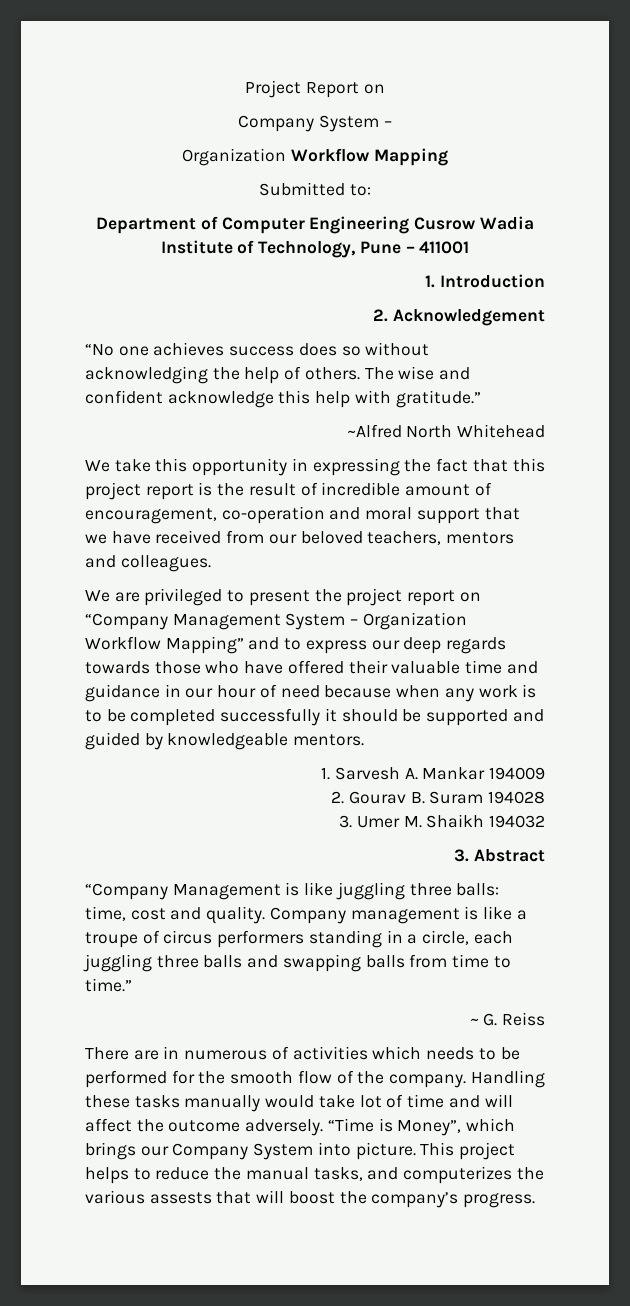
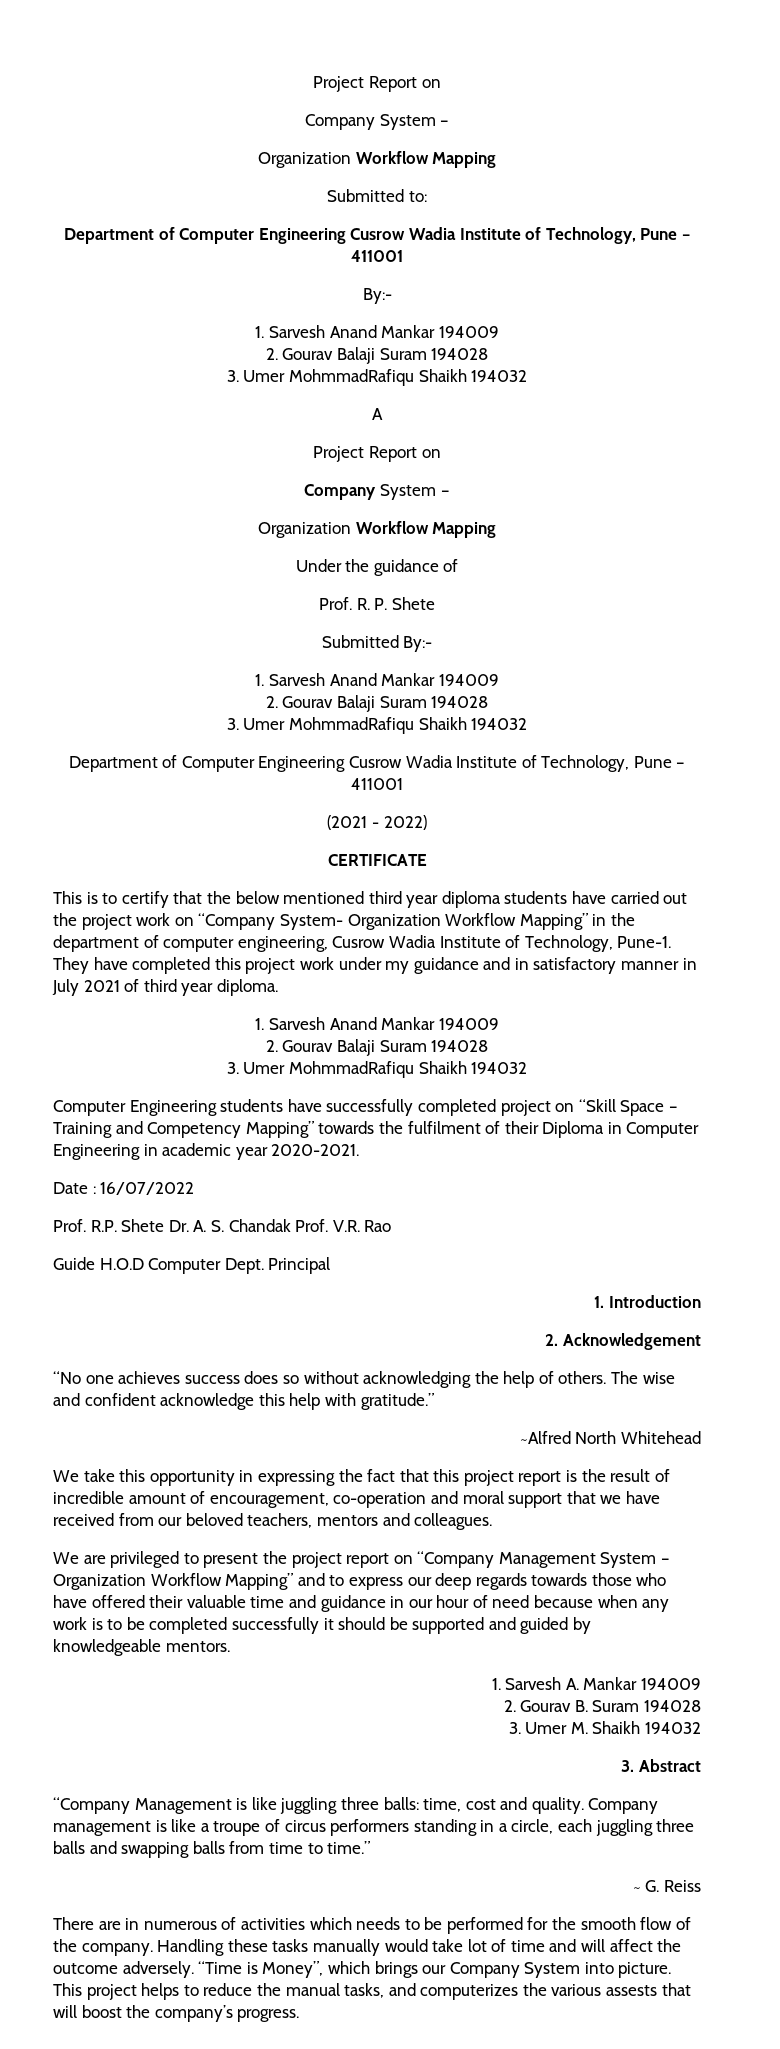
  Submitted to:
  Department of Computer Engineering Cusrow Wadia Institute of Technology, Pune – 411001
+ By:-
+ 1. Sarvesh Anand Mankar 194009
+ 2. Gourav Balaji Suram 194028
+ 3. Umer MohmmadRafiqu Shaikh 194032
+ A
+ Project Report on
+ Company System –
+ Organization Workflow Mapping
+ Under the guidance of
+ Prof. R. P. Shete
+ Submitted By:-
+ 1. Sarvesh Anand Mankar 194009
+ 2. Gourav Balaji Suram 194028
+ 3. Umer MohmmadRafiqu Shaikh 194032
+ Department of Computer Engineering Cusrow Wadia Institute of Technology, Pune – 411001
+ (2021 - 2022)
+ CERTIFICATE
+ This is to certify that the below mentioned third year diploma students have carried out the project work on “Company System- Organization Workflow Mapping” in the department of computer engineering, Cusrow Wadia Institute of Technology, Pune-1. They have completed this project work under my guidance and in satisfactory manner in July 2021 of third year diploma.
+ 1. Sarvesh Anand Mankar 194009
+ 2. Gourav Balaji Suram 194028
+ 3. Umer MohmmadRafiqu Shaikh 194032
+ Computer Engineering students have successfully completed project on “Skill Space – Training and Competency Mapping” towards the fulfilment of their Diploma in Computer Engineering in academic year 2020-2021.
+ Date : 16/07/2022
+ Prof. R.P. Shete Dr. A. S. Chandak Prof. V.R. Rao
+ Guide H.O.D Computer Dept. Principal

